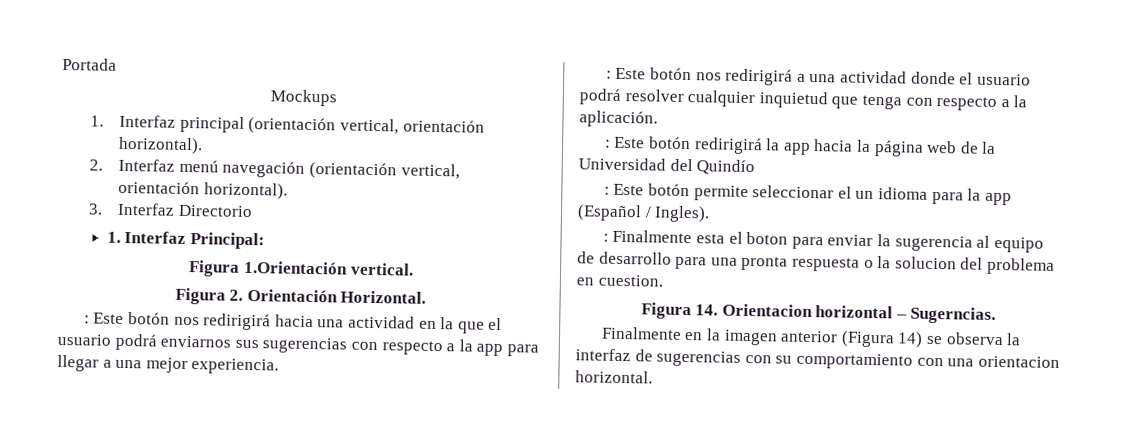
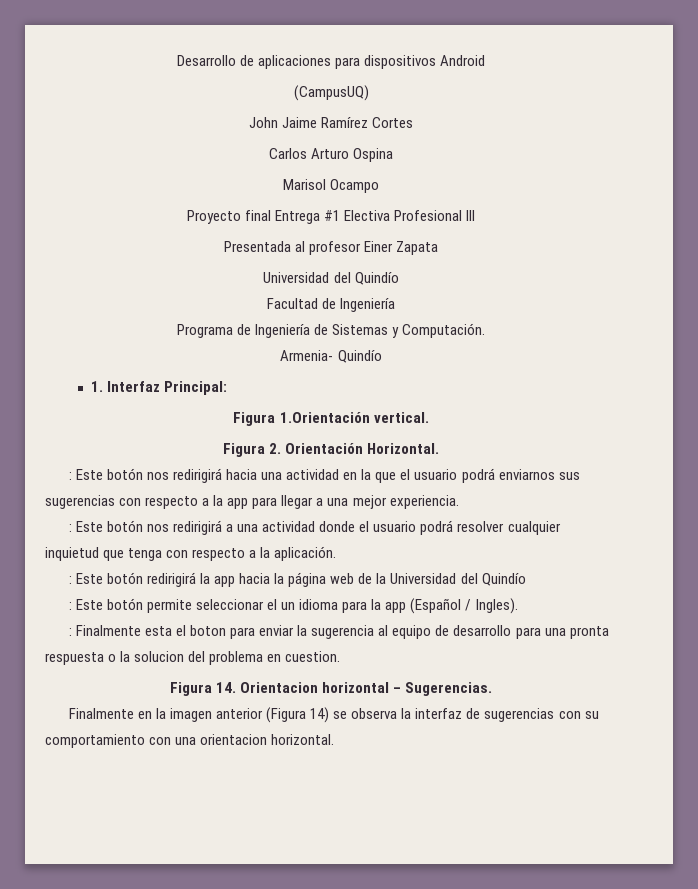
- Portada
- Mockups
- 1. Interfaz principal (orientación vertical, orientación horizontal).
- 2. Interfaz menú navegación (orientación vertical, orientación horizontal).
- 3. Interfaz Directorio
+ Desarrollo de aplicaciones para dispositivos Android
+ (CampusUQ)
+ John Jaime Ramírez Cortes
+ Carlos Arturo Ospina
+ Marisol Ocampo
+ Proyecto final Entrega #1 Electiva Profesional III
+ Presentada al profesor Einer Zapata
+ Universidad del Quindío
+ Facultad de Ingeniería
+ Programa de Ingeniería de Sistemas y Computación.
+ Armenia- Quindío
- Figura 14. Orientacion horizontal – Sugerncias.
+ Figura 14. Orientacion horizontal – Sugerencias.

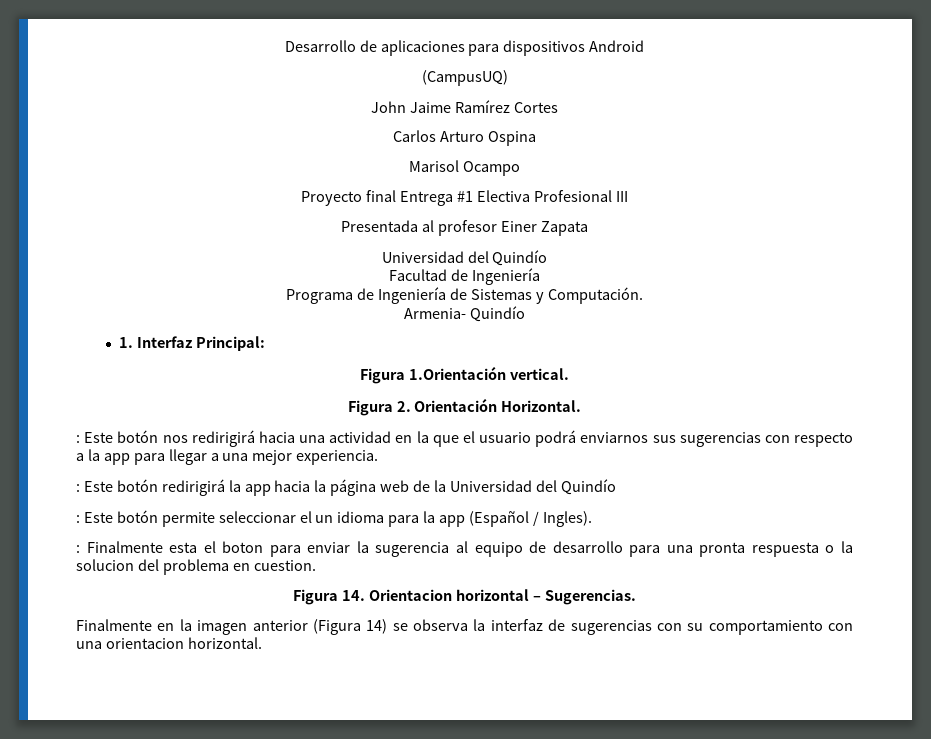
- : Este botón nos redirigirá a una actividad donde el usuario podrá resolver cualquier inquietud que tenga con respecto a la aplicación.

